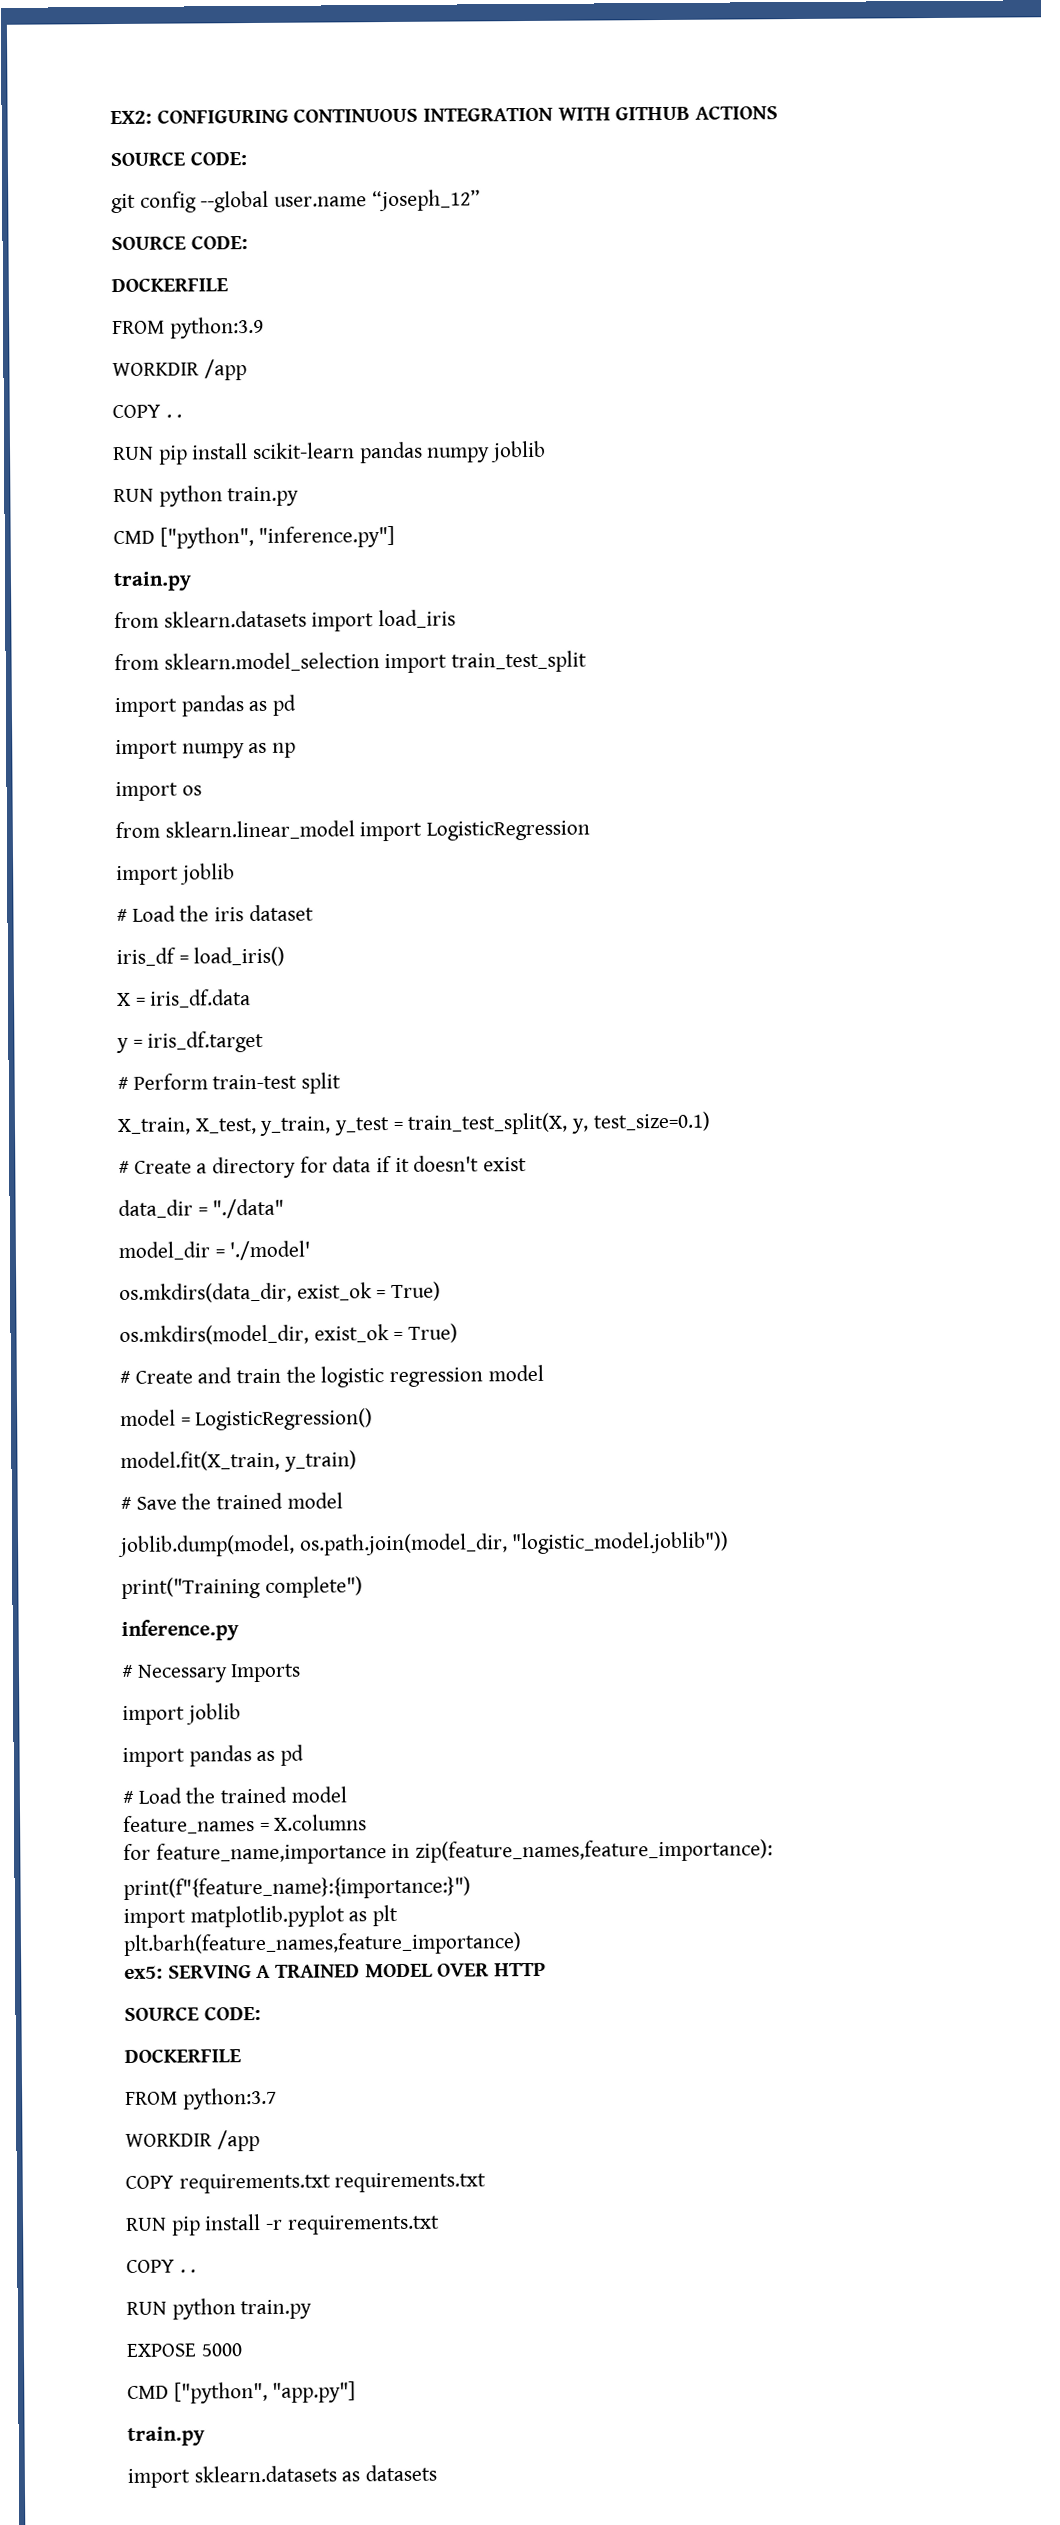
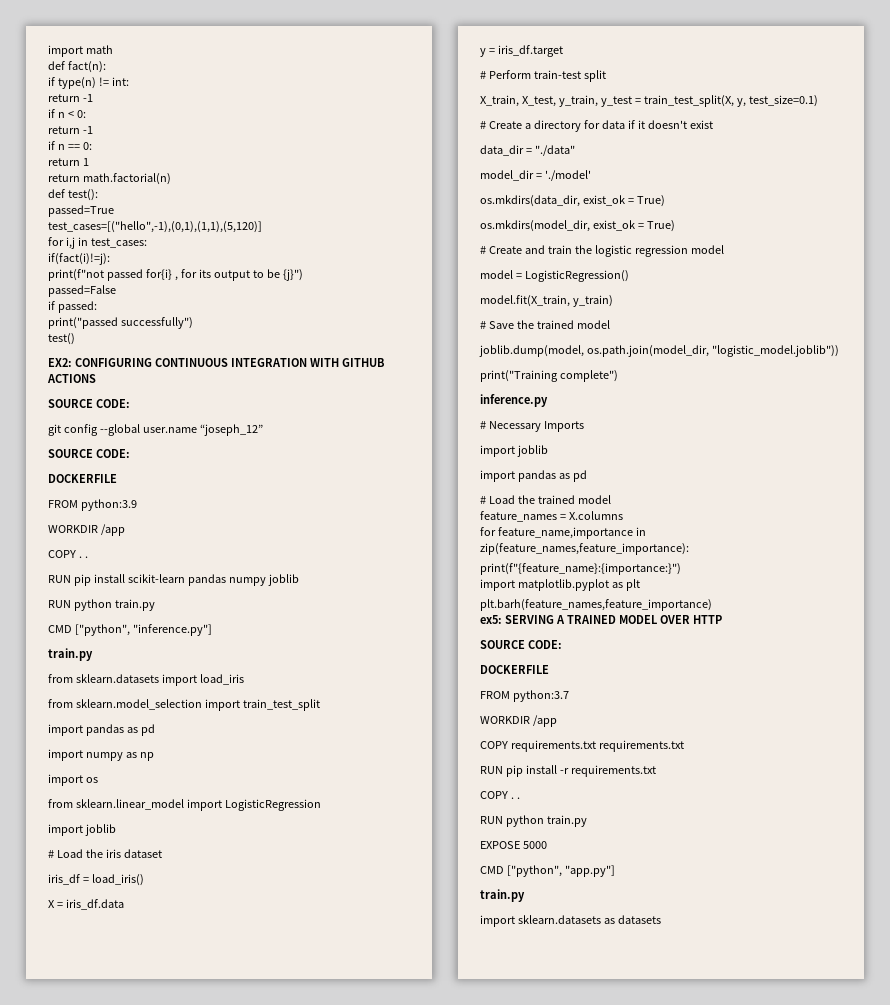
+ import math
+ def fact(n):
+ if type(n) != int:
+ return -1
+ if n < 0:
+ return -1
+ if n == 0:
+ return 1
+ return math.factorial(n)
+ def test():
+ passed=True
+ test_cases=[("hello",-1),(0,1),(1,1),(5,120)]
+ for i,j in test_cases:
+ if(fact(i)!=j):
+ print(f"not passed for{i} , for its output to be {j}")
+ passed=False
+ if passed:
+ print("passed successfully")
+ test()

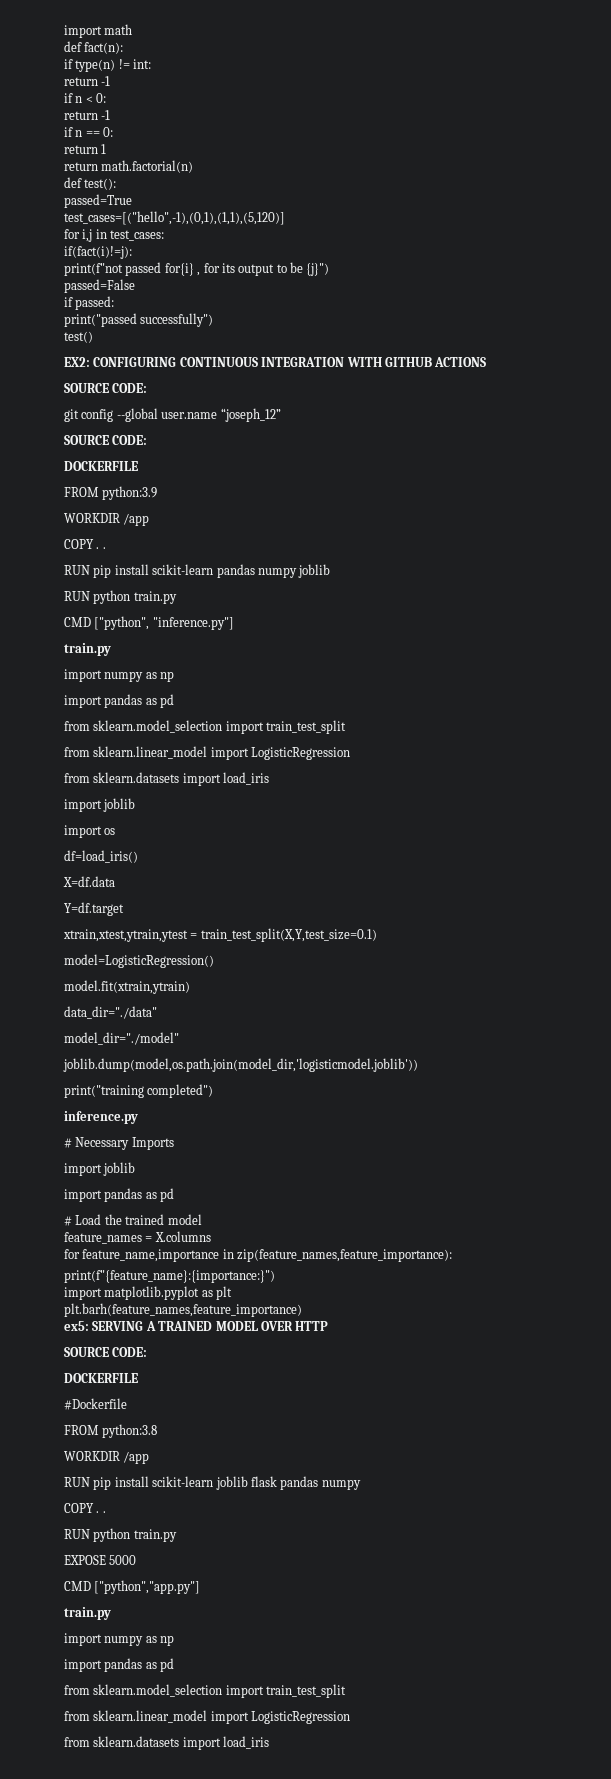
  CMD ["python", "inference.py"]
  train.py
+ import numpy as np
+ import pandas as pd
+ from sklearn.model_selection import train_test_split
+ from sklearn.linear_model import LogisticRegression
  from sklearn.datasets import load_iris
- from sklearn.model_selection import train_test_split
- import pandas as pd
- import numpy as np
+ import joblib
  import os
- from sklearn.linear_model import LogisticRegression
- import joblib
- # Load the iris dataset
- iris_df = load_iris()
- X = iris_df.data
- y = iris_df.target
- # Perform train-test split
- X_train, X_test, y_train, y_test = train_test_split(X, y, test_size=0.1)
- # Create a directory for data if it doesn't exist
- data_dir = "./data"
- model_dir = './model'
- os.mkdirs(data_dir, exist_ok = True)
- os.mkdirs(model_dir, exist_ok = True)
- # Create and train the logistic regression model
- model = LogisticRegression()
- model.fit(X_train, y_train)
- # Save the trained model
- joblib.dump(model, os.path.join(model_dir, "logistic_model.joblib"))
- print("Training complete")
+ df=load_iris()
+ X=df.data
+ Y=df.target
+ xtrain,xtest,ytrain,ytest = train_test_split(X,Y,test_size=0.1)
+ model=LogisticRegression()
+ model.fit(xtrain,ytrain)
+ data_dir="./data"
+ model_dir="./model"
+ joblib.dump(model,os.path.join(model_dir,'logisticmodel.joblib'))
+ print("training completed")
- FROM python:3.7
+ #Dockerfile
+ FROM python:3.8
  WORKDIR /app
- COPY requirements.txt requirements.txt
- RUN pip install -r requirements.txt
+ RUN pip install scikit-learn joblib flask pandas numpy
- CMD ["python", "app.py"]
+ CMD ["python","app.py"]
  train.py
- import sklearn.datasets as datasets
+ import numpy as np
+ import pandas as pd
+ from sklearn.model_selection import train_test_split
+ from sklearn.linear_model import LogisticRegression
+ from sklearn.datasets import load_iris

